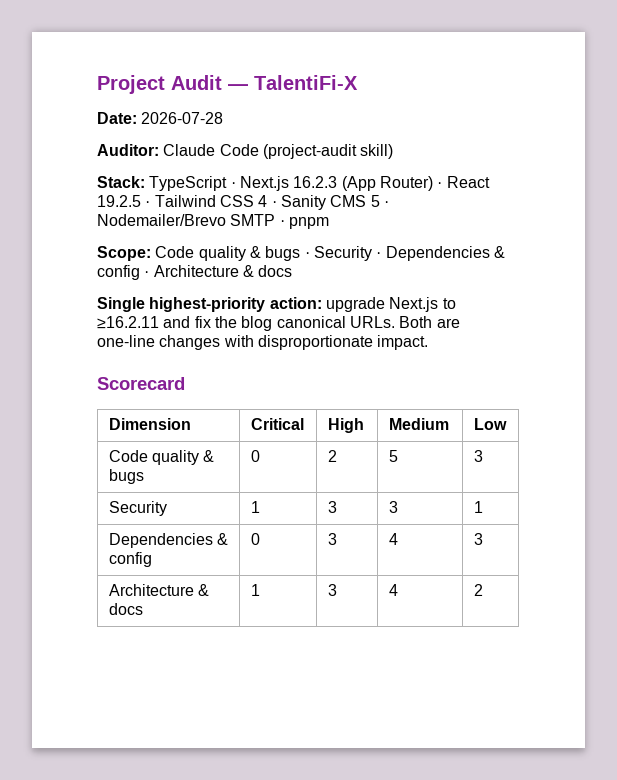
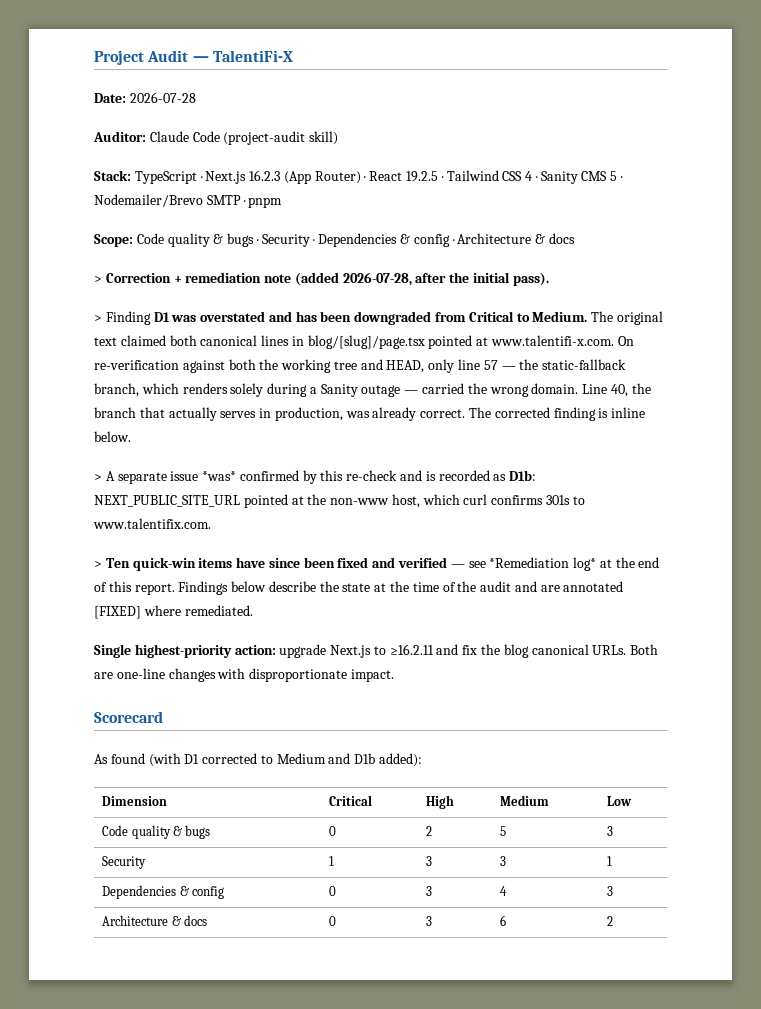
+ > Correction + remediation note (added 2026-07-28, after the initial pass).
+ > Finding D1 was overstated and has been downgraded from Critical to Medium. The original text claimed both canonical lines in blog/[slug]/page.tsx pointed at www.talentifi-x.com. On re-verification against both the working tree and HEAD, only line 57 — the static-fallback branch, which renders solely during a Sanity outage — carried the wrong domain. Line 40, the branch that actually serves in production, was already correct. The corrected finding is inline below.
+ > A separate issue *was* confirmed by this re-check and is recorded as D1b: NEXT_PUBLIC_SITE_URL pointed at the non-www host, which curl confirms 301s to www.talentifix.com.
+ > Ten quick-win items have since been fixed and verified — see *Remediation log* at the end of this report. Findings below describe the state at the time of the audit and are annotated [FIXED] where remediated.
+ As found (with D1 corrected to Medium and D1b added):
- Architecture & docs | 1 | 3 | 4 | 2
+ Architecture & docs | 0 | 3 | 6 | 2

